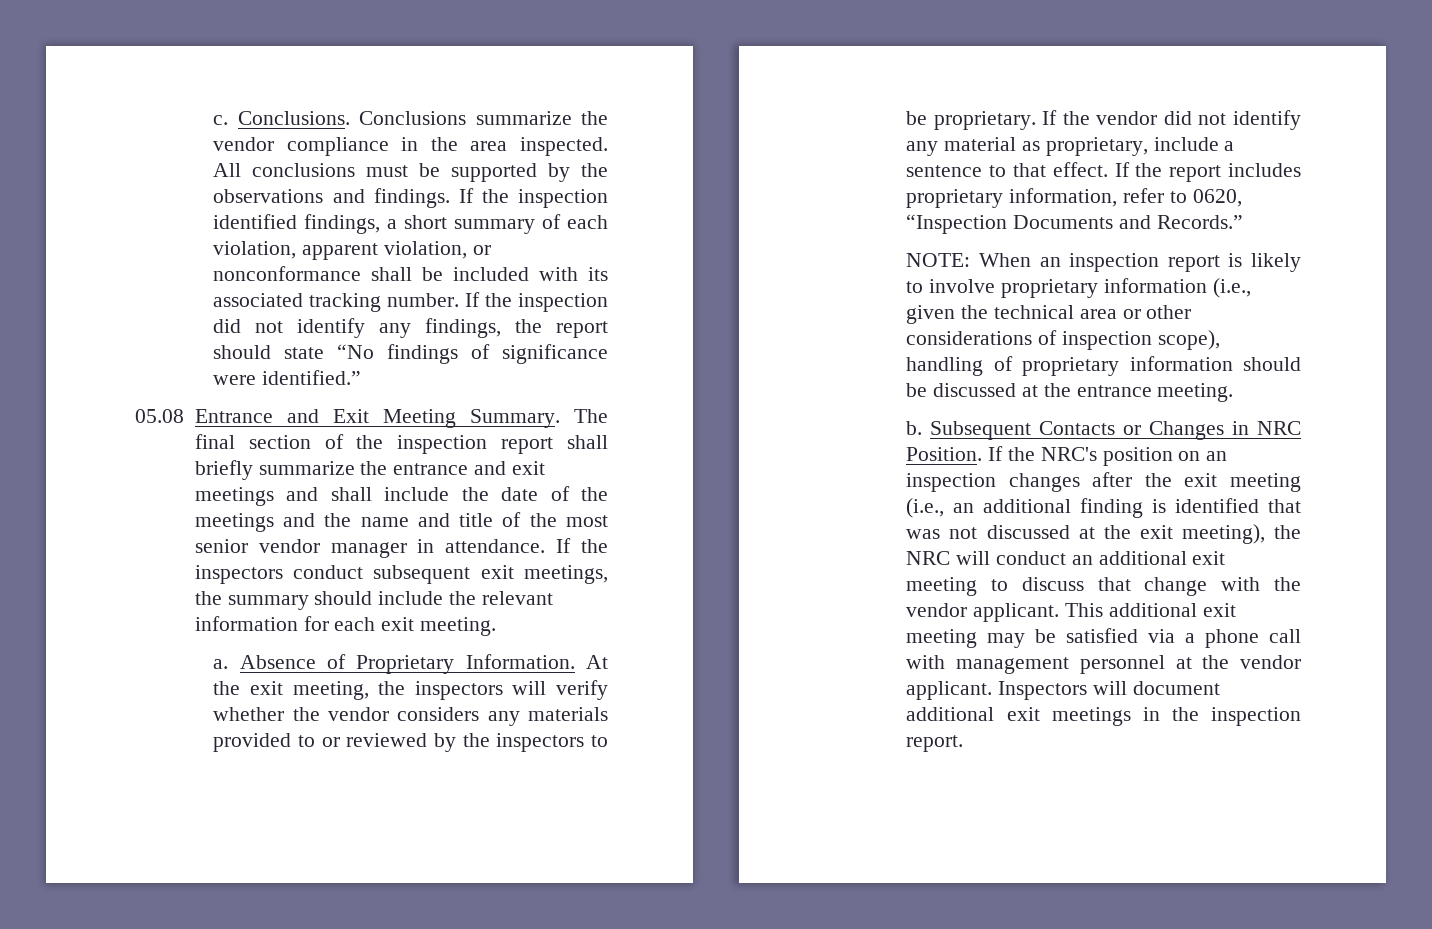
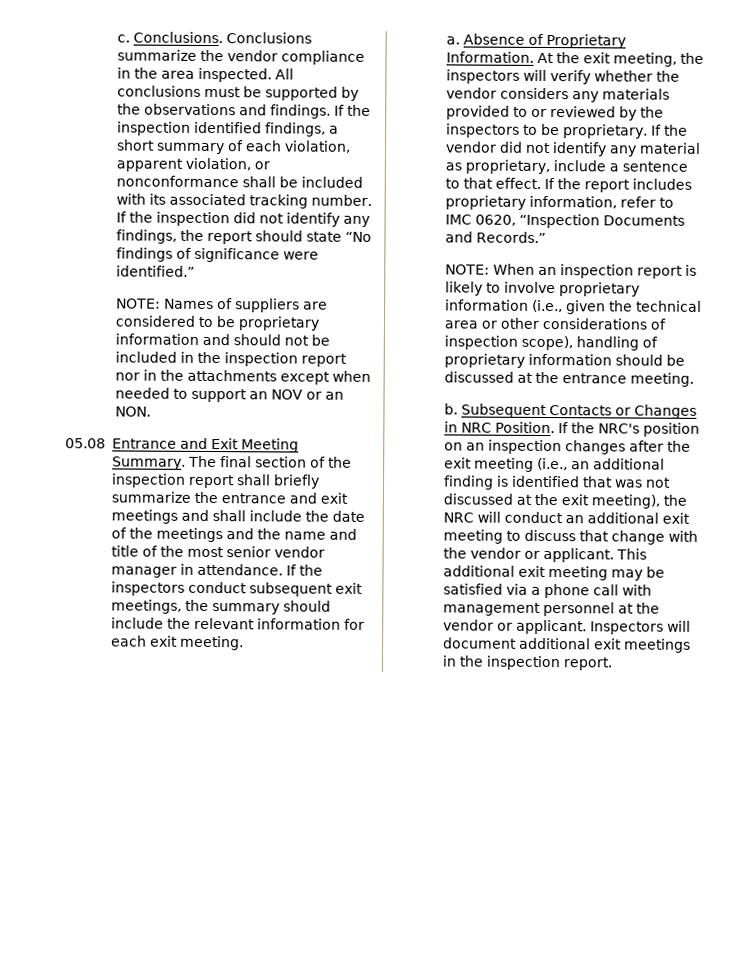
+ NOTE: Names of suppliers are considered to be proprietary information and should not be included in the inspection report nor in the attachments except when needed to support an NOV or an NON.
- If the report includes proprietary information, refer to 0620, “Inspection Documents and Records.”
+ If the report includes proprietary information, refer to IMC 0620, “Inspection Documents and Records.”
- If the NRC's position on an inspection changes after the exit meeting (i.e., an additional finding is identified that was not discussed at the exit meeting), the NRC will conduct an additional exit meeting to discuss that change with the vendor applicant.
+ If the NRC's position on an inspection changes after the exit meeting (i.e., an additional finding is identified that was not discussed at the exit meeting), the NRC will conduct an additional exit meeting to discuss that change with the vendor or applicant.
- This additional exit meeting may be satisfied via a phone call with management personnel at the vendor applicant.
+ This additional exit meeting may be satisfied via a phone call with management personnel at the vendor or applicant.

